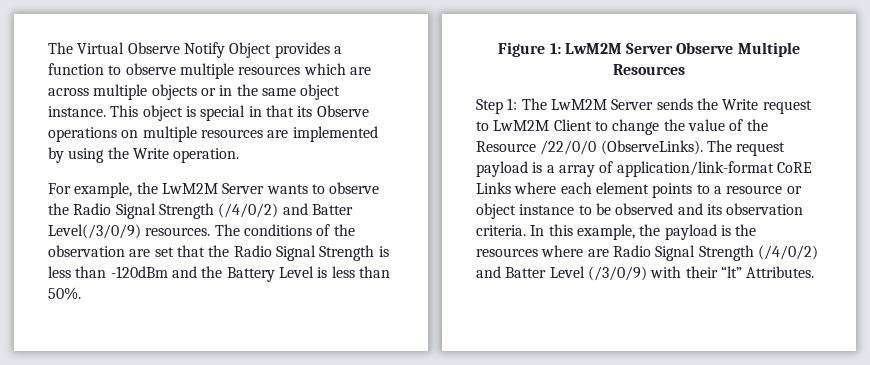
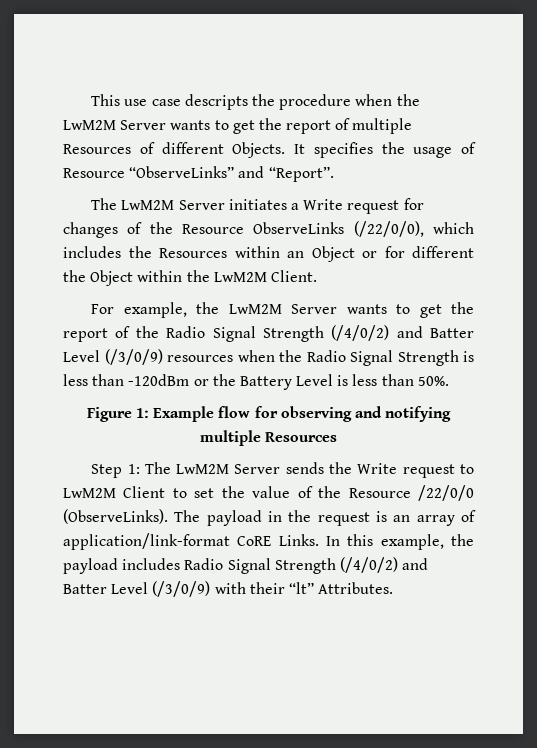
- The Virtual Observe Notify Object provides a function to observe multiple resources which are across multiple objects or in the same object instance. This object is special in that its Observe operations on multiple resources are implemented by using the Write operation.
+ This use case descripts the procedure when the LwM2M Server wants to get the report of multiple Resources of different Objects. It specifies the usage of Resource “ObserveLinks” and “Report”.
+ The LwM2M Server initiates a Write request for changes of the Resource ObserveLinks (/22/0/0), which includes the Resources within an Object or for different the Object within the LwM2M Client.
- For example, the LwM2M Server wants to observe the Radio Signal Strength (/4/0/2) and Batter Level(/3/0/9) resources. The conditions of the observation are set that the Radio Signal Strength is less than -120dBm and the Battery Level is less than 50%.
+ For example, the LwM2M Server wants to get the report of the Radio Signal Strength (/4/0/2) and Batter Level (/3/0/9) resources when the Radio Signal Strength is less than -120dBm or the Battery Level is less than 50%.
- Figure 1: LwM2M Server Observe Multiple Resources
+ Figure 1: Example flow for observing and notifying multiple Resources
- Step 1: The LwM2M Server sends the Write request to LwM2M Client to change the value of the Resource /22/0/0 (ObserveLinks).
+ Step 1: The LwM2M Server sends the Write request to LwM2M Client to set the value of the Resource /22/0/0 (ObserveLinks).
- The request payload is a array of application/link-format CoRE Links where each element points to a resource or object instance to be observed and its observation criteria.
+ The payload in the request is an array of application/link-format CoRE Links.
- In this example, the payload is the resources where are Radio Signal Strength (/4/0/2) and Batter Level (/3/0/9) with their “lt” Attributes.
+ In this example, the payload includes Radio Signal Strength (/4/0/2) and Batter Level (/3/0/9) with their “lt” Attributes.

